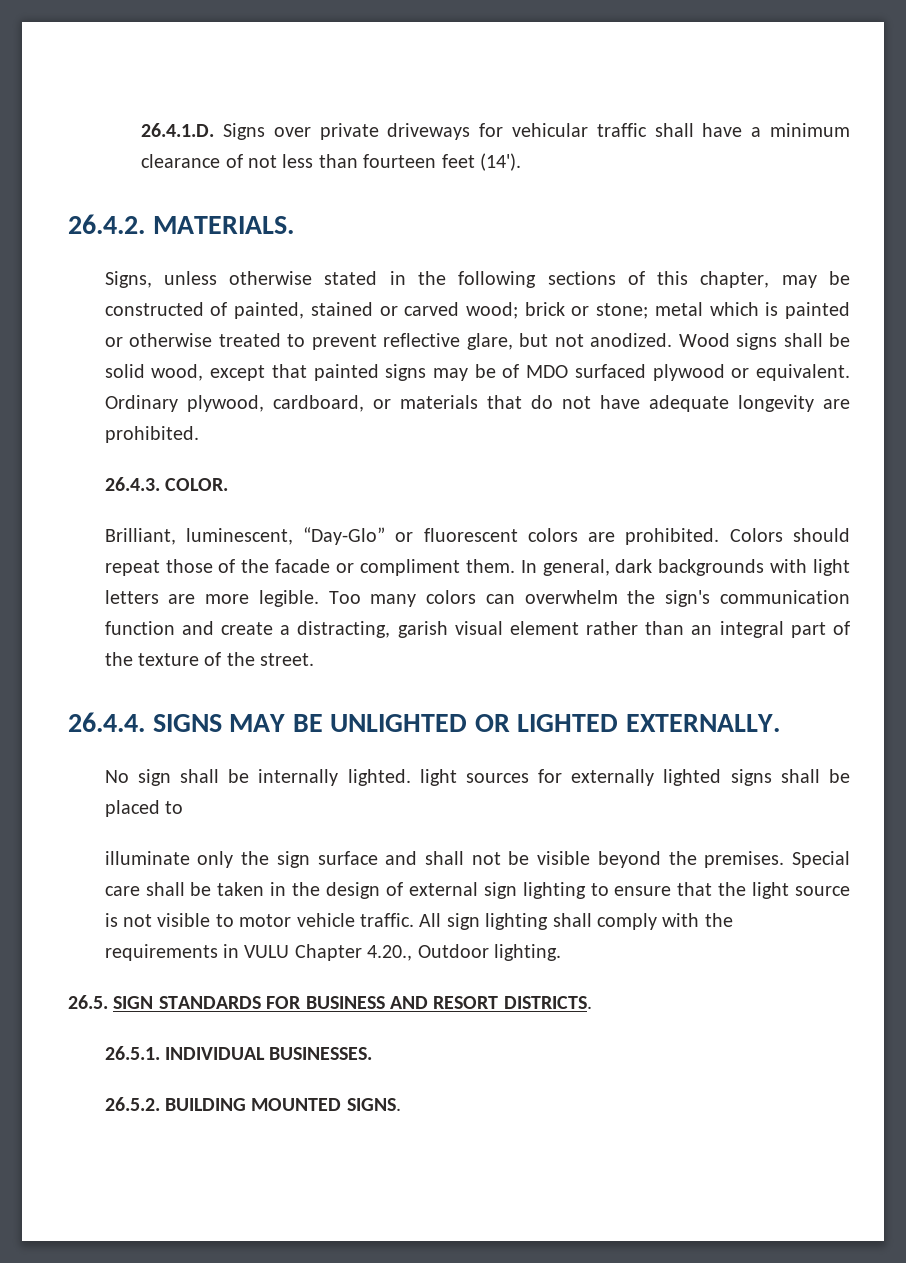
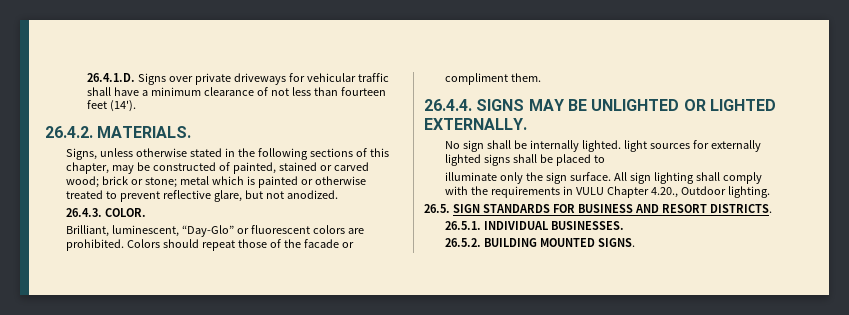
- Wood signs shall be solid wood, except that painted signs may be of MDO surfaced plywood or equivalent. Ordinary plywood, cardboard, or materials that do not have adequate longevity are prohibited.
- In general, dark backgrounds with light letters are more legible. Too many colors can overwhelm the sign's communication function and create a distracting, garish visual element rather than an integral part of the texture of the street.
- illuminate only the sign surface and shall not be visible beyond the premises. Special care shall be taken in the design of external sign lighting to ensure that the light source is not visible to motor vehicle traffic.
+ illuminate only the sign surface.

